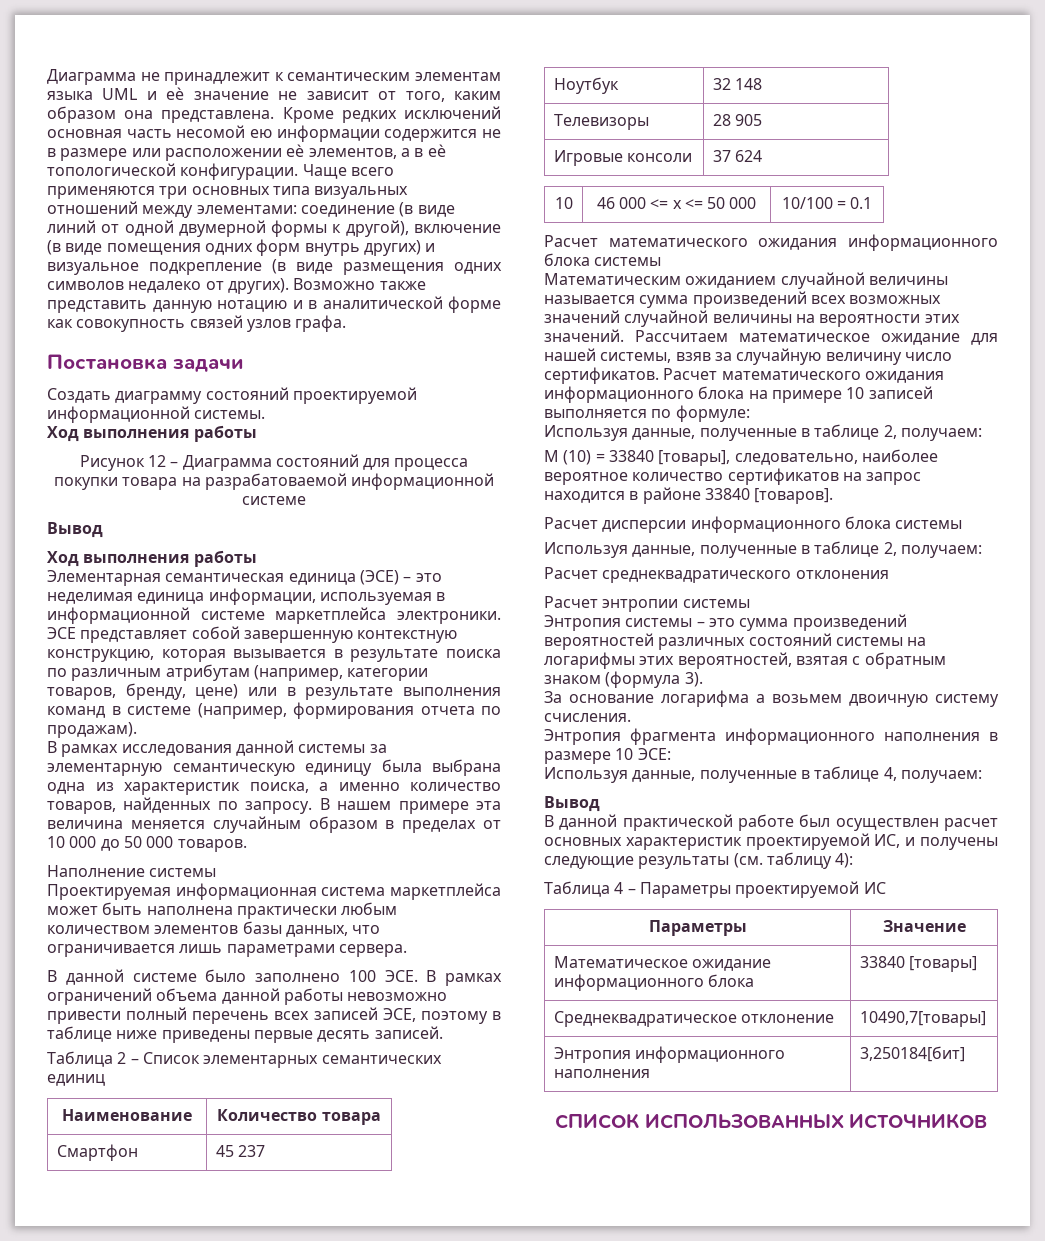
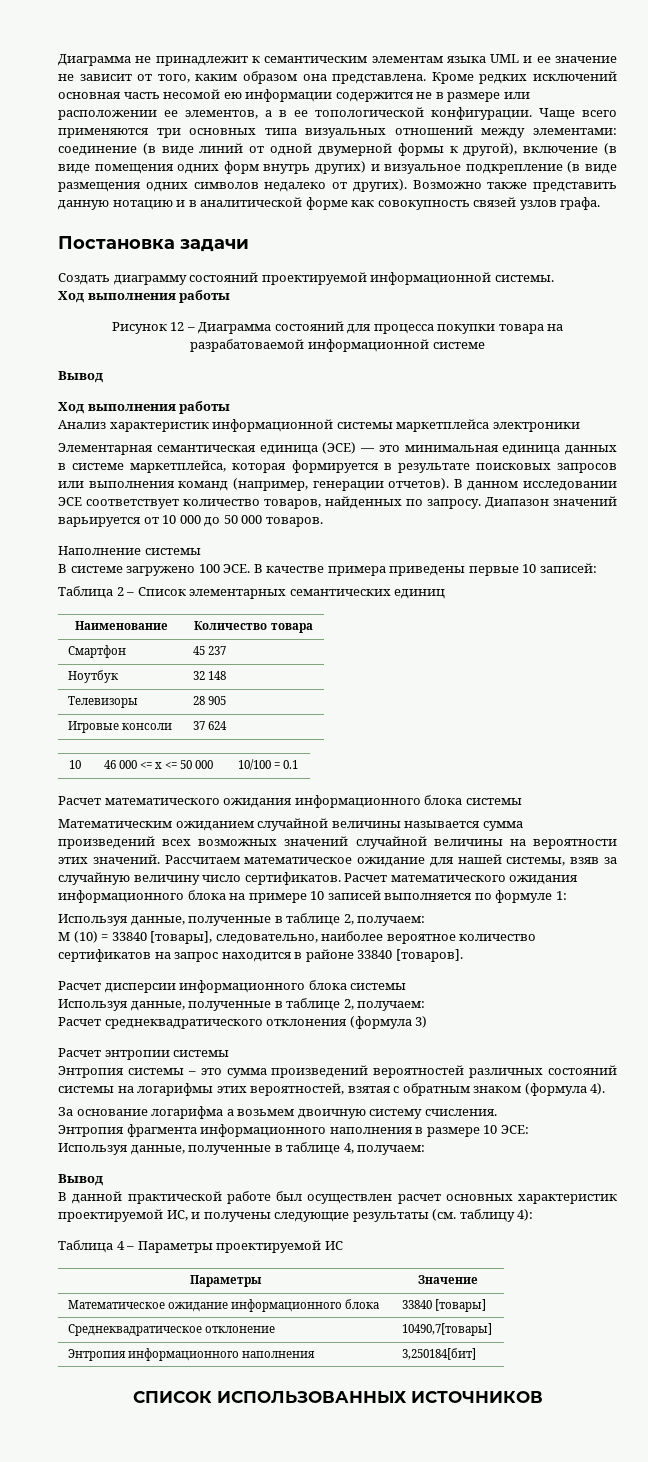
- Диаграмма не принадлежит к семантическим элементам языка UML и еѐ значение не зависит от того, каким образом она представлена.
+ Диаграмма не принадлежит к семантическим элементам языка UML и ее значение не зависит от того, каким образом она представлена.
- Кроме редких исключений основная часть несомой ею информации содержится не в размере или расположении еѐ элементов, а в еѐ топологической конфигурации.
+ Кроме редких исключений основная часть несомой ею информации содержится не в размере или расположении ее элементов, а в ее топологической конфигурации.
- Элементарная семантическая единица (ЭСЕ) – это неделимая единица информации, используемая в информационной системе маркетплейса электроники. ЭСЕ представляет собой завершенную контекстную конструкцию, которая вызывается в результате поиска по различным атрибутам (например, категории товаров, бренду, цене) или в результате выполнения команд в системе (например, формирования отчета по продажам).
- В рамках исследования данной системы за элементарную семантическую единицу была выбрана одна из характеристик поиска, а именно количество товаров, найденных по запросу.
+ Анализ характеристик информационной системы маркетплейса электроники
+ Элементарная семантическая единица (ЭСЕ) — это минимальная единица данных в системе маркетплейса, которая формируется в результате поисковых запросов или выполнения команд (например, генерации отчетов). В данном исследовании ЭСЕ соответствует количество товаров, найденных по запросу.
- В нашем примере эта величина меняется случайным образом в пределах от 10 000 до 50 000 товаров.
+ Диапазон значений варьируется от 10 000 до 50 000 товаров.
- Проектируемая информационная система маркетплейса может быть наполнена практически любым количеством элементов базы данных, что ограничивается лишь параметрами сервера.
- В данной системе было заполнено 100 ЭСЕ. В рамках ограничений объема данной работы невозможно привести полный перечень всех записей ЭСЕ, поэтому в таблице ниже приведены первые десять записей.
+ В системе загружено 100 ЭСЕ. В качестве примера приведены первые 10 записей:
- Расчет математического ожидания информационного блока на примере 10 записей выполняется по формуле:
+ Расчет математического ожидания информационного блока на примере 10 записей выполняется по формуле 1:
- Расчет среднеквадратического отклонения
+ Расчет среднеквадратического отклонения (формула 3)
- Энтропия системы – это сумма произведений вероятностей различных состояний системы на логарифмы этих вероятностей, взятая с обратным знаком (формула 3).
+ Энтропия системы – это сумма произведений вероятностей различных состояний системы на логарифмы этих вероятностей, взятая с обратным знаком (формула 4).

